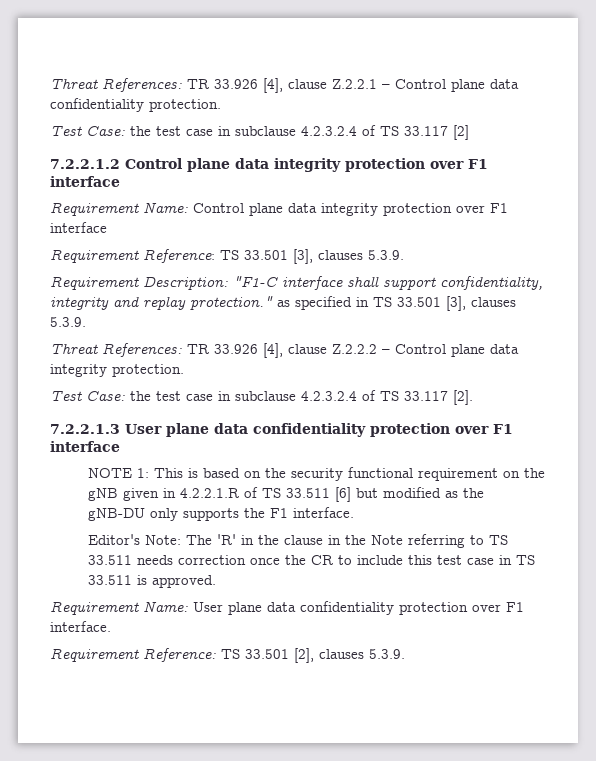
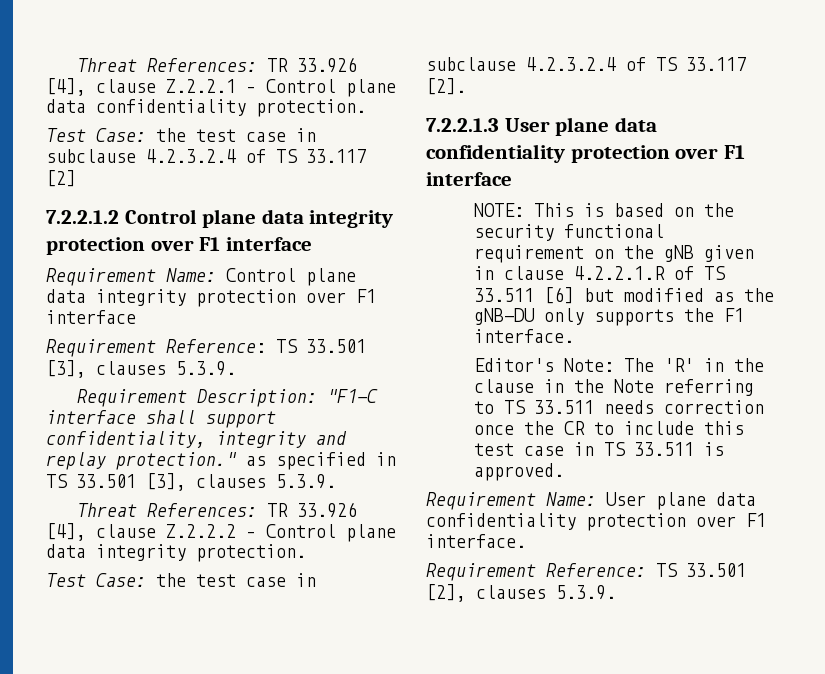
- NOTE 1: This is based on the security functional requirement on the gNB given in 4.2.2.1.R of TS 33.511 [6] but modified as the gNB-DU only supports the F1 interface.
+ NOTE: This is based on the security functional requirement on the gNB given in clause 4.2.2.1.R of TS 33.511 [6] but modified as the gNB-DU only supports the F1 interface.

